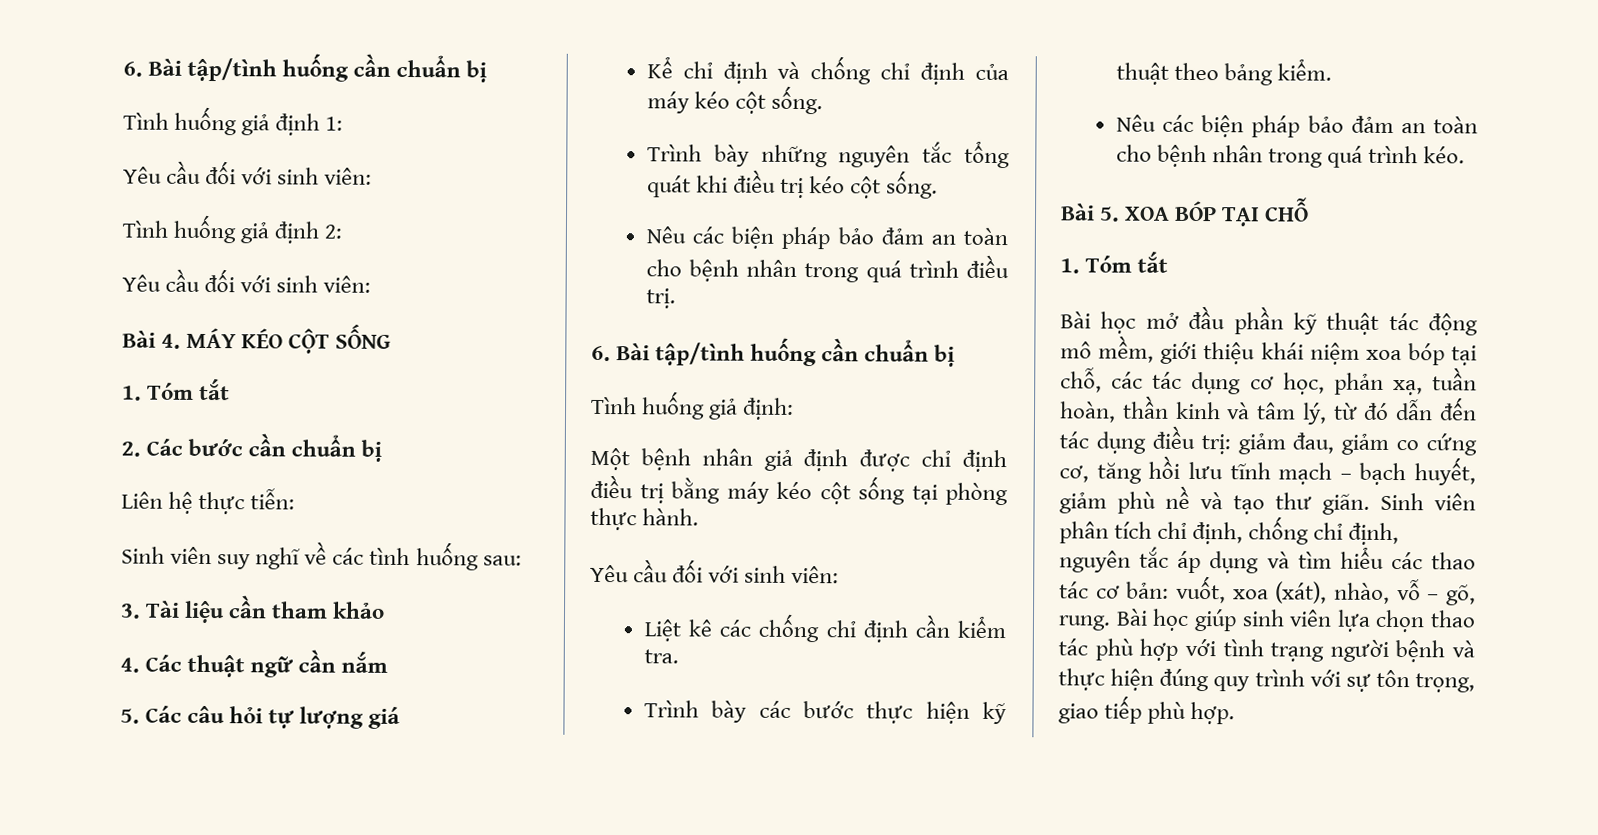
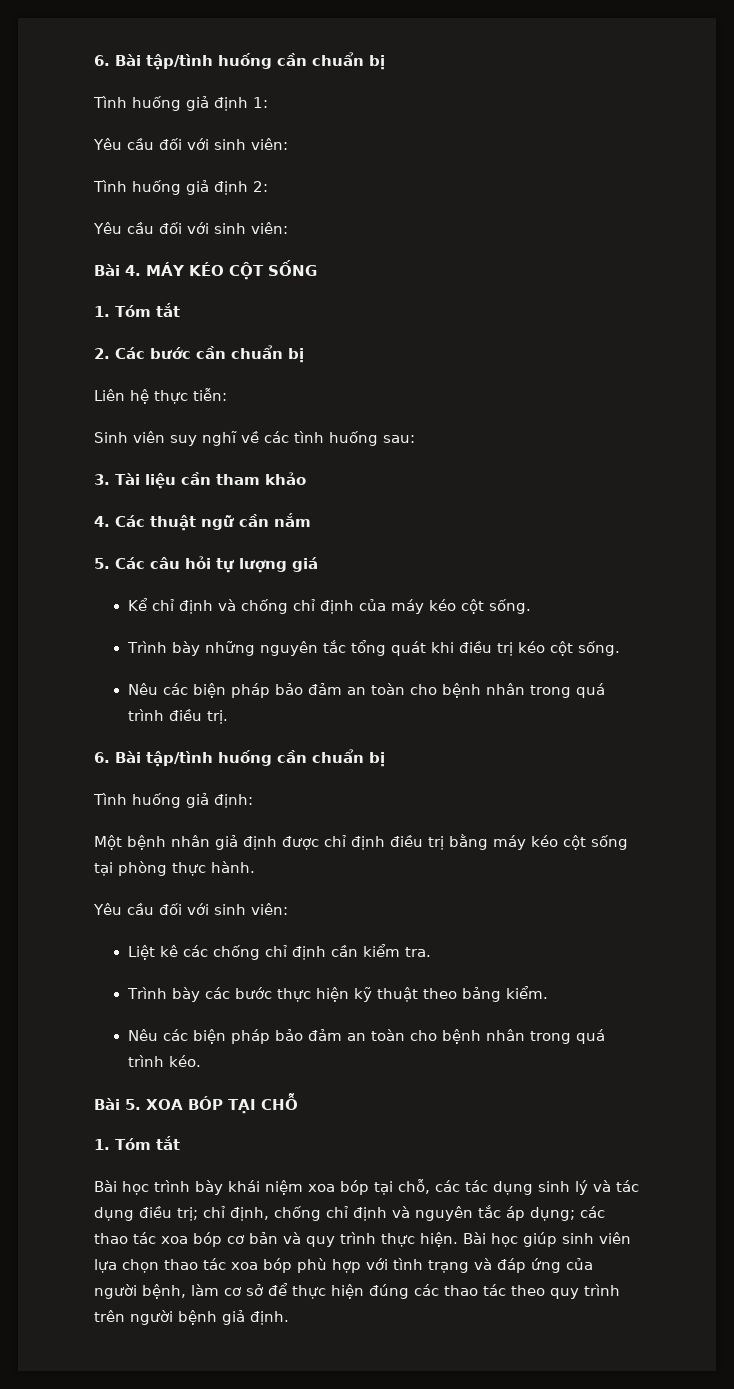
- Bài học mở đầu phần kỹ thuật tác động mô mềm, giới thiệu khái niệm xoa bóp tại chỗ, các tác dụng cơ học, phản xạ, tuần hoàn, thần kinh và tâm lý, từ đó dẫn đến tác dụng điều trị: giảm đau, giảm co cứng cơ, tăng hồi lưu tĩnh mạch – bạch huyết, giảm phù nề và tạo thư giãn. Sinh viên phân tích chỉ định, chống chỉ định, nguyên tắc áp dụng và tìm hiểu các thao tác cơ bản: vuốt, xoa (xát), nhào, vỗ – gõ, rung.
+ Bài học trình bày khái niệm xoa bóp tại chỗ, các tác dụng sinh lý và tác dụng điều trị; chỉ định, chống chỉ định và nguyên tắc áp dụng; các thao tác xoa bóp cơ bản và quy trình thực hiện.
- Bài học giúp sinh viên lựa chọn thao tác phù hợp với tình trạng người bệnh và thực hiện đúng quy trình với sự tôn trọng, giao tiếp phù hợp.
+ Bài học giúp sinh viên lựa chọn thao tác xoa bóp phù hợp với tình trạng và đáp ứng của người bệnh, làm cơ sở để thực hiện đúng các thao tác theo quy trình trên người bệnh giả định.

